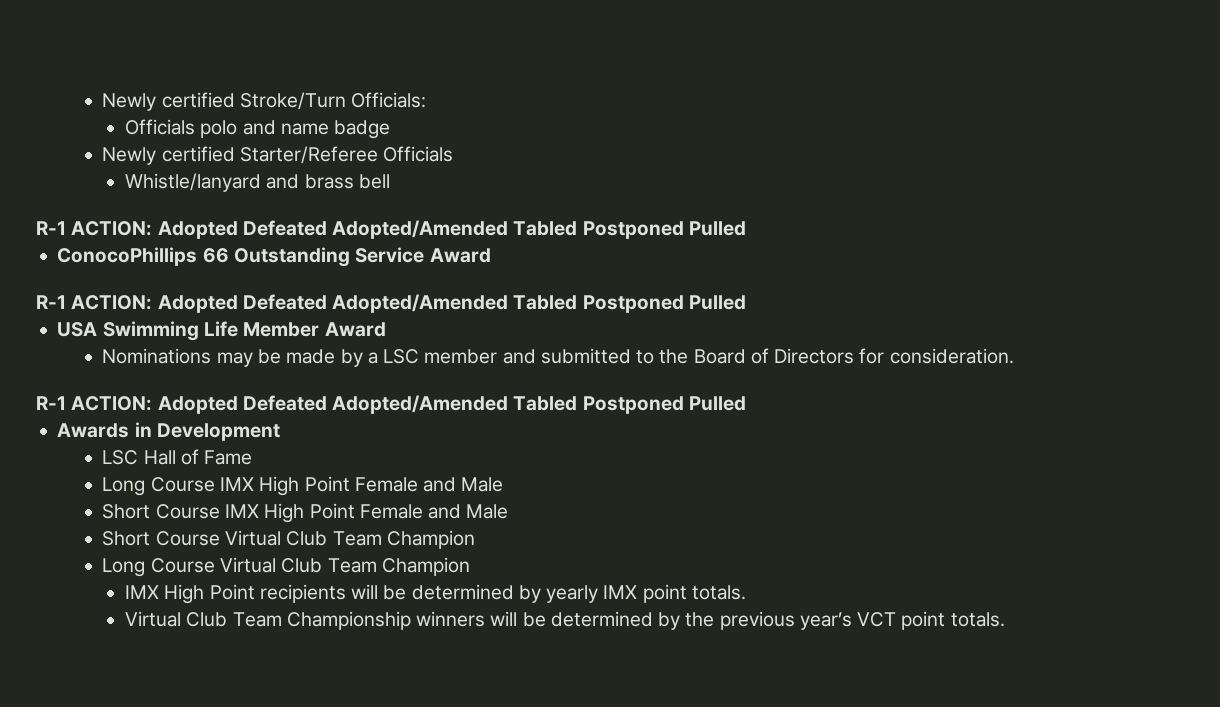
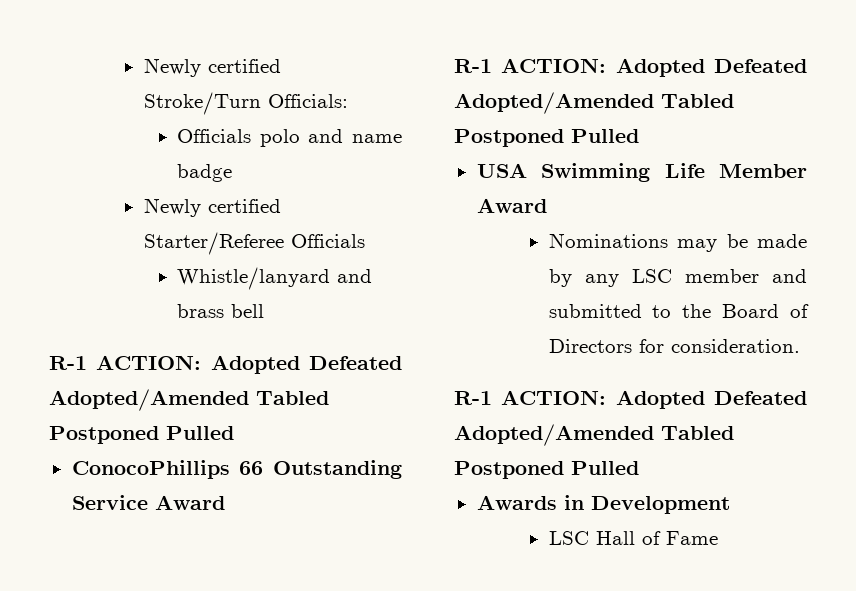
- Nominations may be made by a LSC member and submitted to the Board of Directors for consideration.
+ Nominations may be made by any LSC member and submitted to the Board of Directors for consideration.
- Long Course IMX High Point Female and Male
- Short Course IMX High Point Female and Male
- Short Course Virtual Club Team Champion
- Long Course Virtual Club Team Champion
- IMX High Point recipients will be determined by yearly IMX point totals.
- Virtual Club Team Championship winners will be determined by the previous year’s VCT point totals.

